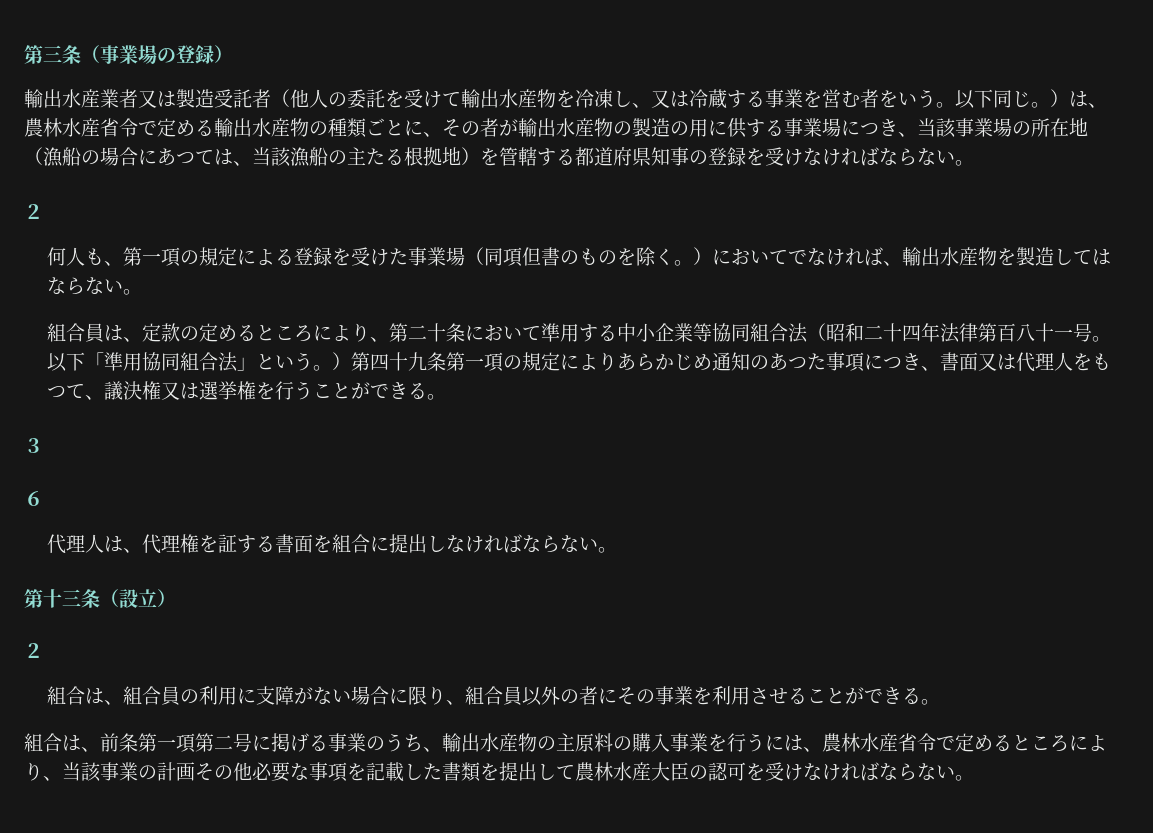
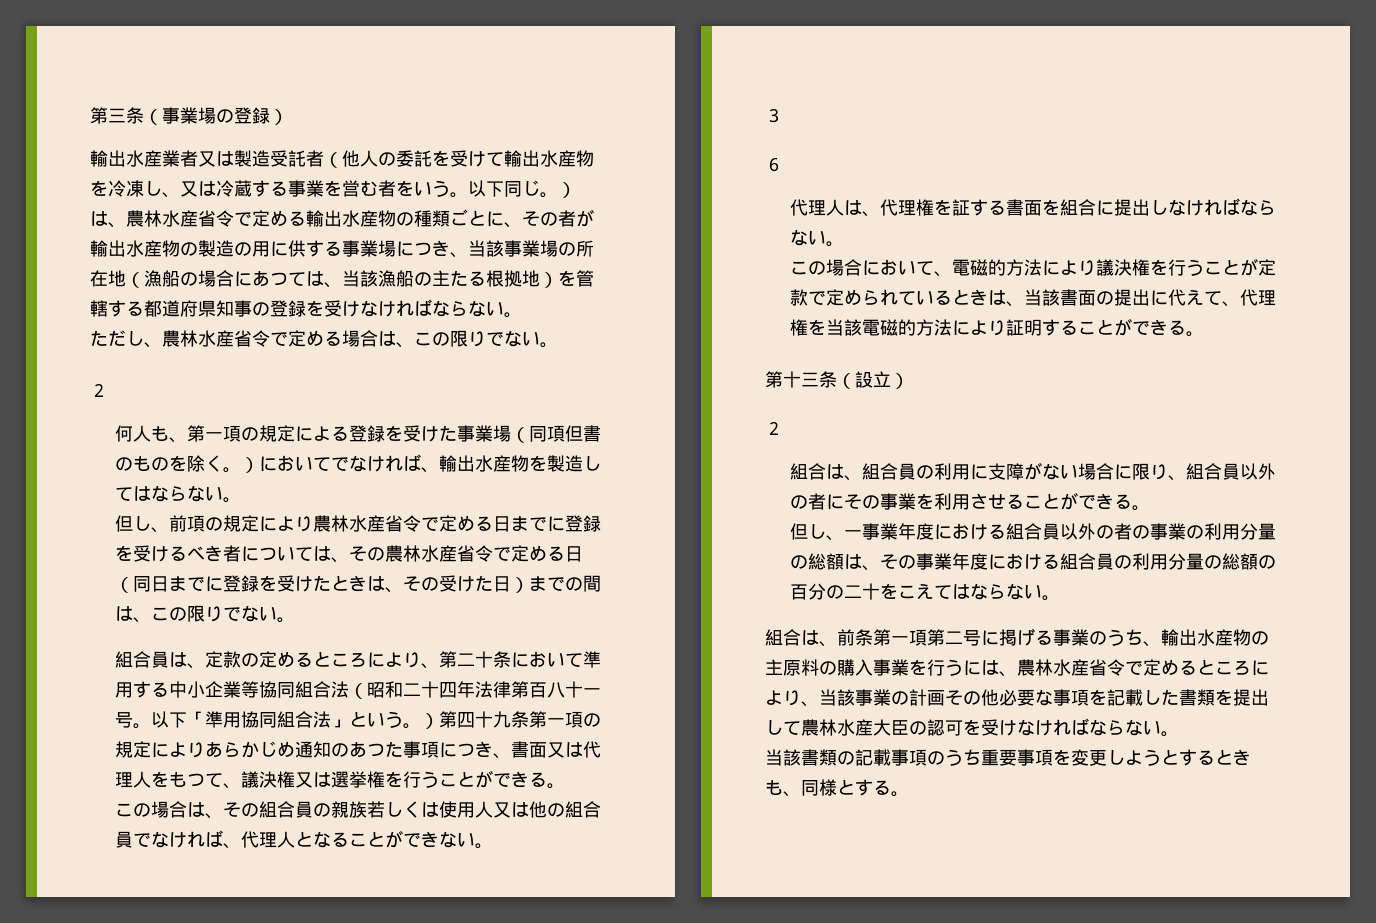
+ ただし、農林水産省令で定める場合は、この限りでない。
+ 但し、前項の規定により農林水産省令で定める日までに登録を受けるべき者については、その農林水産省令で定める日（同日までに登録を受けたときは、その受けた日）までの間は、この限りでない。
+ この場合は、その組合員の親族若しくは使用人又は他の組合員でなければ、代理人となることができない。
+ この場合において、電磁的方法により議決権を行うことが定款で定められているときは、当該書面の提出に代えて、代理権を当該電磁的方法により証明することができる。
+ 但し、一事業年度における組合員以外の者の事業の利用分量の総額は、その事業年度における組合員の利用分量の総額の百分の二十をこえてはならない。
+ 当該書類の記載事項のうち重要事項を変更しようとするときも、同様とする。

